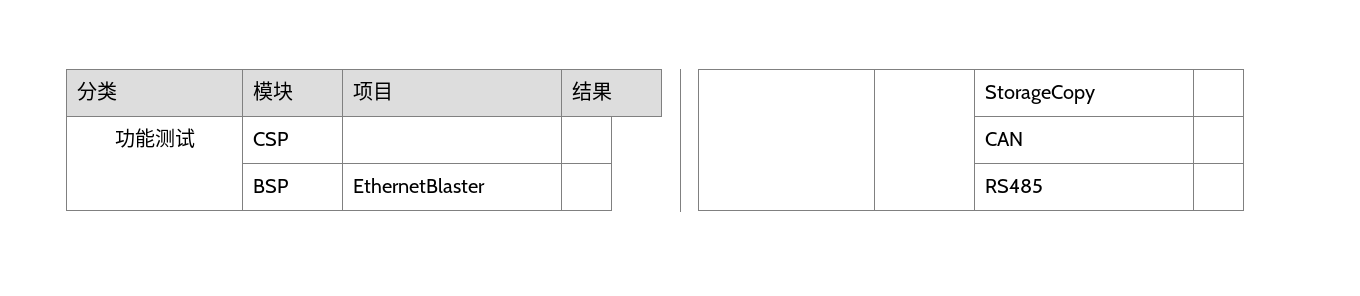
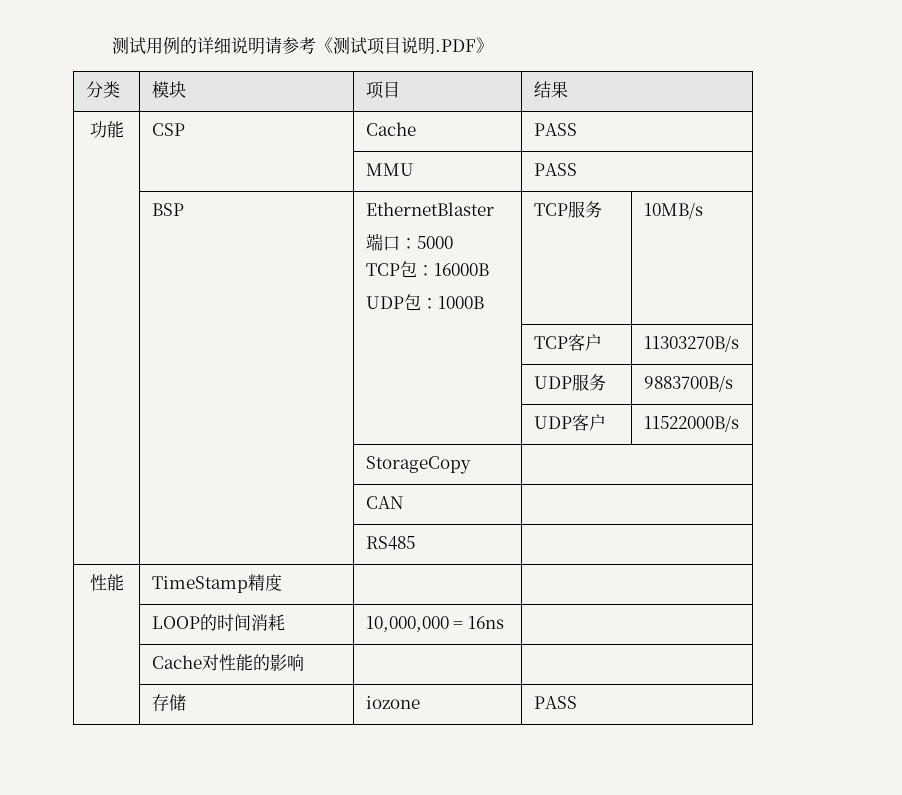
+ 测试用例的详细说明请参考《测试项目说明.PDF》
- 功能测试 | CSP | |
- | BSP | EthernetBlaster |
+ 功能 | CSP | Cache | PASS
+ | | MMU | PASS
+ | BSP | EthernetBlaster
+ 端口：5000
+ TCP包：16000B
+ UDP包：1000B | TCP服务 | 10MB/s
+ | | | TCP客户 | 11303270B/s
+ | | | UDP服务 | 9883700B/s
+ | | | UDP客户 | 11522000B/s
  | | StorageCopy |
  | | CAN |
  | | RS485 |
+ 性能 | TimeStamp精度 | |
+ | LOOP的时间消耗 | 10,000,000 = 16ns |
+ | Cache对性能的影响 | |
+ | 存储 | iozone | PASS

